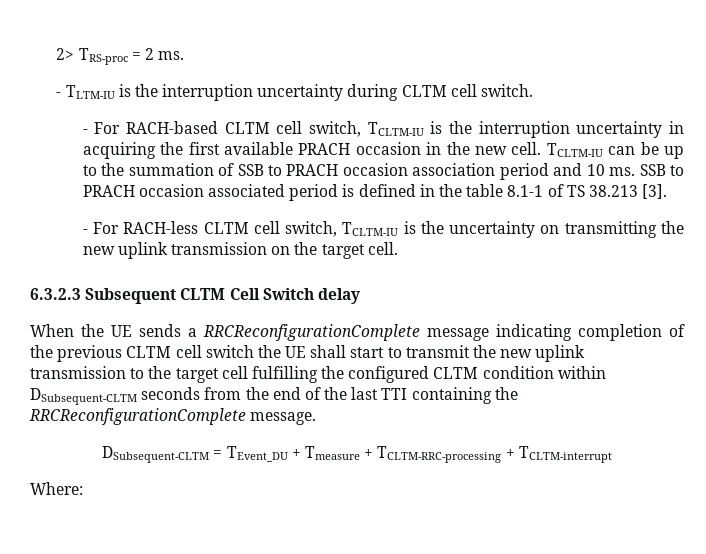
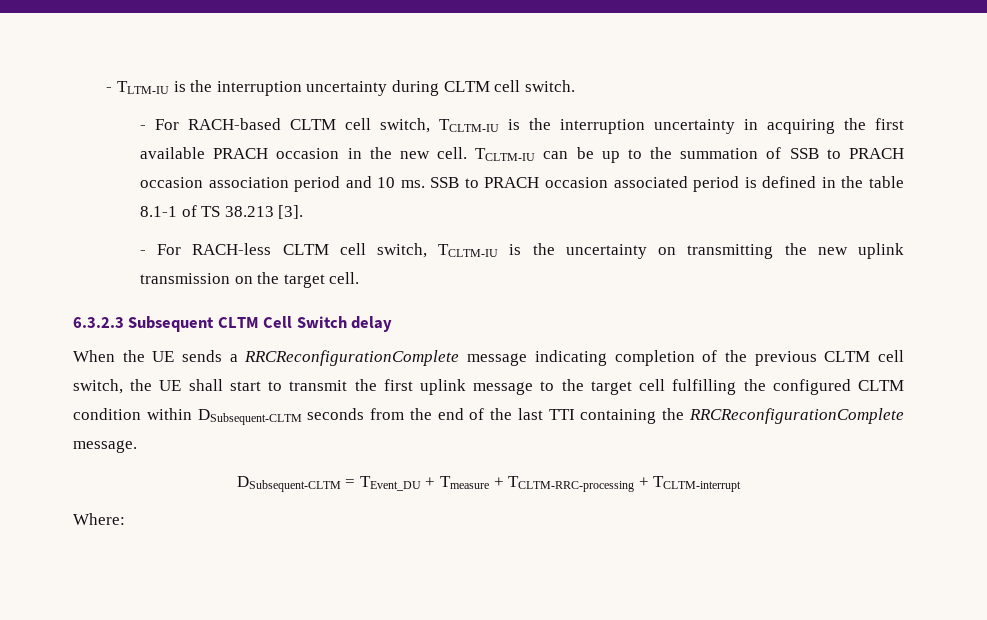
- 2> TRS-proc = 2 ms.
- When the UE sends a RRCReconfigurationComplete message indicating completion of the previous CLTM cell switch the UE shall start to transmit the new uplink transmission to the target cell fulfilling the configured CLTM condition within DSubsequent-CLTM seconds from the end of the last TTI containing the RRCReconfigurationComplete message.
+ When the UE sends a RRCReconfigurationComplete message indicating completion of the previous CLTM cell switch, the UE shall start to transmit the first uplink message to the target cell fulfilling the configured CLTM condition within DSubsequent-CLTM seconds from the end of the last TTI containing the RRCReconfigurationComplete message.

